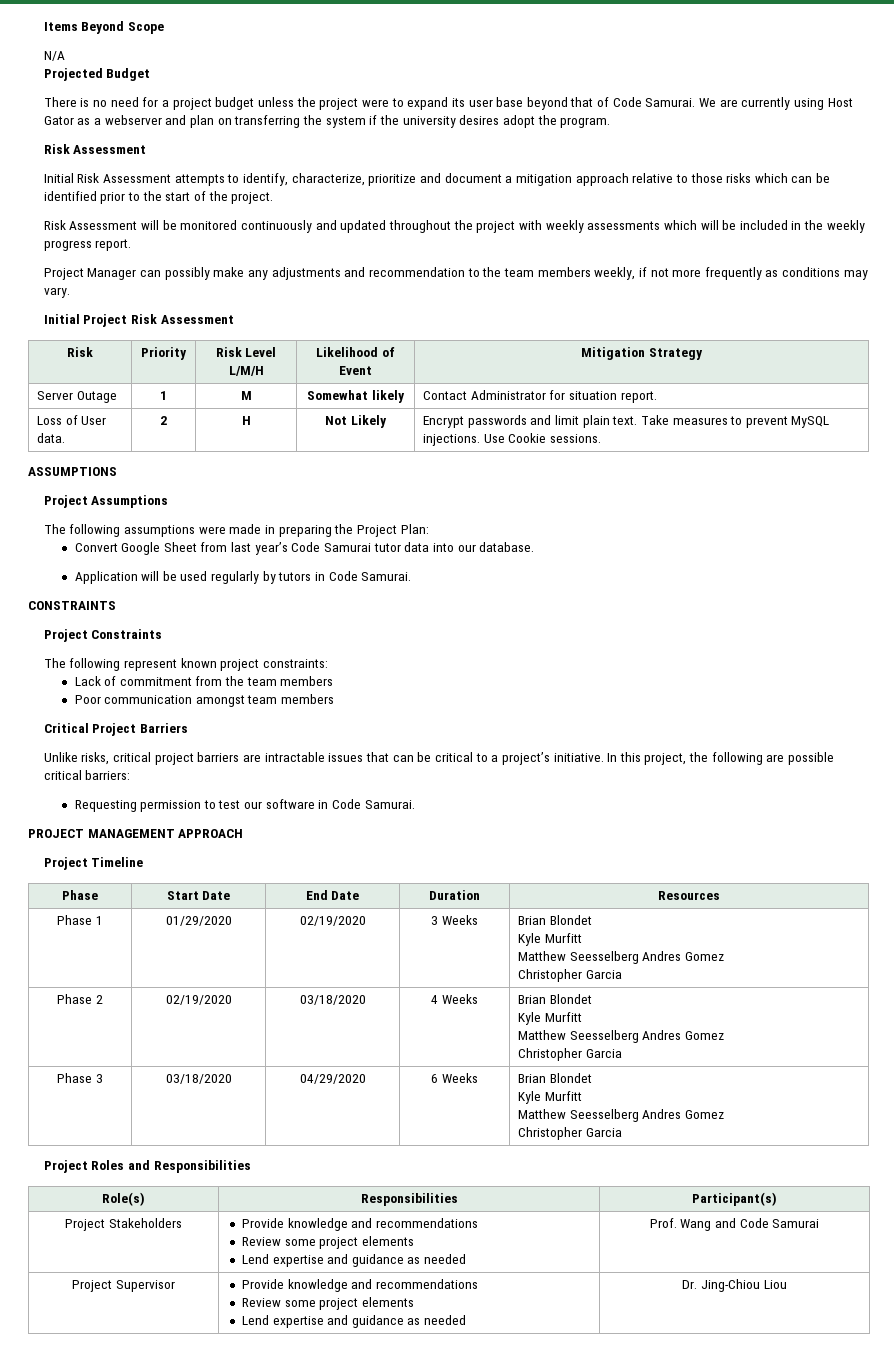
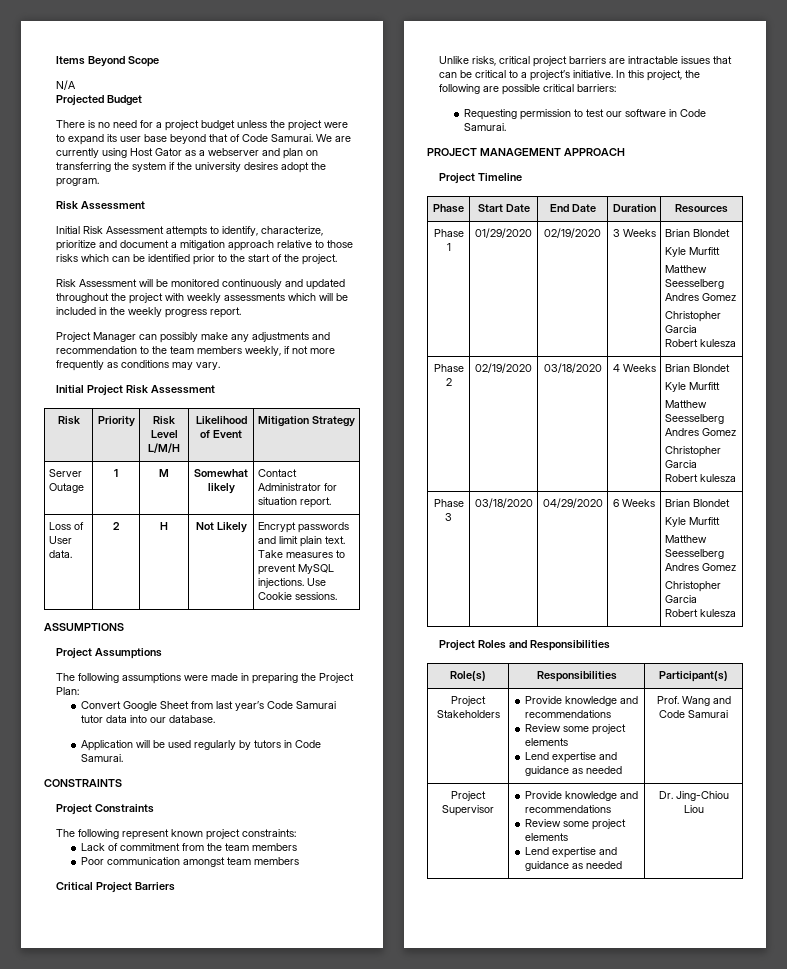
  Phase 1 | 01/29/2020 | 02/19/2020 | 3 Weeks | Brian Blondet
  Kyle Murfitt
  Matthew Seesselberg Andres Gomez
  Christopher Garcia
+ Robert kulesza
  Phase 2 | 02/19/2020 | 03/18/2020 | 4 Weeks | Brian Blondet
  Kyle Murfitt
  Matthew Seesselberg Andres Gomez
  Christopher Garcia
+ Robert kulesza
  Phase 3 | 03/18/2020 | 04/29/2020 | 6 Weeks | Brian Blondet
  Kyle Murfitt
  Matthew Seesselberg Andres Gomez
  Christopher Garcia
+ Robert kulesza

